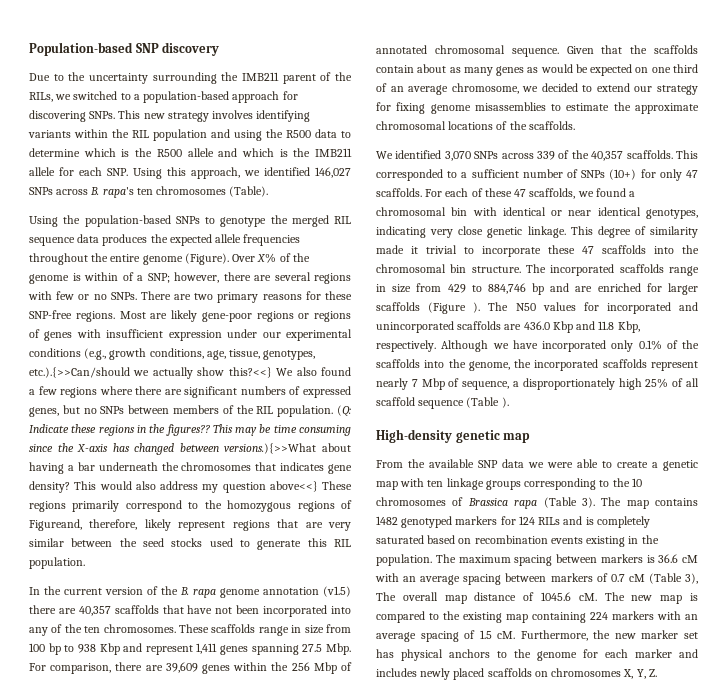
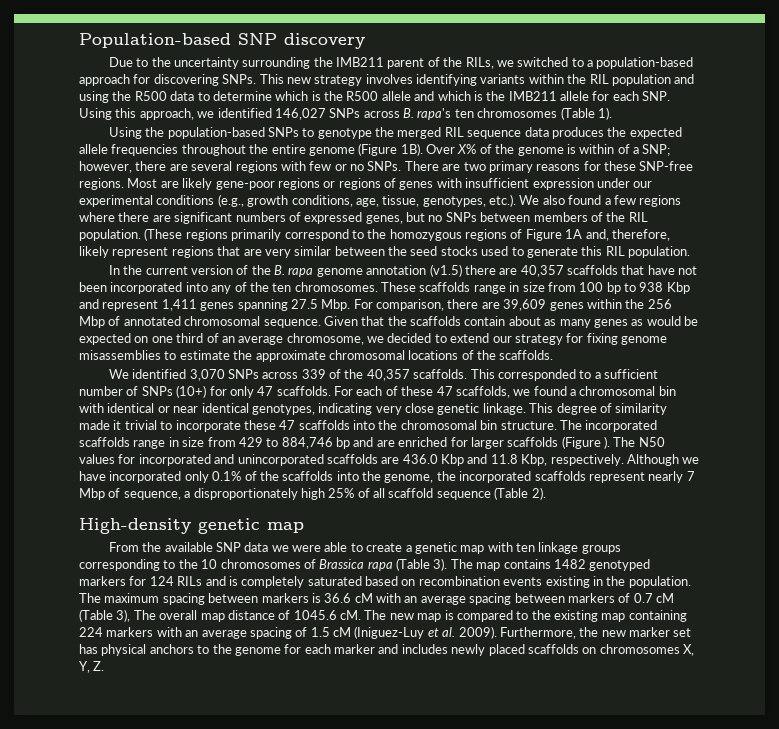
- This new strategy involves identifying variants within the RIL population and using the R500 data to determine which is the R500 allele and which is the IMB211 allele for each SNP. Using this approach, we identified 146,027 SNPs across B. rapa's ten chromosomes (Table).
+ This new strategy involves identifying variants within the RIL population and using the R500 data to determine which is the R500 allele and which is the IMB211 allele for each SNP. Using this approach, we identified 146,027 SNPs across B. rapa's ten chromosomes (Table 1).
- Using the population-based SNPs to genotype the merged RIL sequence data produces the expected allele frequencies throughout the entire genome (Figure).
+ Using the population-based SNPs to genotype the merged RIL sequence data produces the expected allele frequencies throughout the entire genome (Figure 1B).
- Most are likely gene-poor regions or regions of genes with insufficient expression under our experimental conditions (e.g., growth conditions, age, tissue, genotypes, etc.).{>>Can/should we actually show this?<<} We also found a few regions where there are significant numbers of expressed genes, but no SNPs between members of the RIL population.
+ Most are likely gene-poor regions or regions of genes with insufficient expression under our experimental conditions (e.g., growth conditions, age, tissue, genotypes, etc.). We also found a few regions where there are significant numbers of expressed genes, but no SNPs between members of the RIL population.
- (Q: Indicate these regions in the figures?? This may be time consuming since the X-axis has changed between versions.){>>What about having a bar underneath the chromosomes that indicates gene density? This would also address my question above<<} These regions primarily correspond to the homozygous regions of Figureand, therefore, likely represent regions that are very similar between the seed stocks used to generate this RIL population.
+ (These regions primarily correspond to the homozygous regions of Figure 1A and, therefore, likely represent regions that are very similar between the seed stocks used to generate this RIL population.
- Although we have incorporated only 0.1% of the scaffolds into the genome, the incorporated scaffolds represent nearly 7 Mbp of sequence, a disproportionately high 25% of all scaffold sequence (Table ).
+ Although we have incorporated only 0.1% of the scaffolds into the genome, the incorporated scaffolds represent nearly 7 Mbp of sequence, a disproportionately high 25% of all scaffold sequence (Table 2).
- The new map is compared to the existing map containing 224 markers with an average spacing of 1.5 cM.
+ The new map is compared to the existing map containing 224 markers with an average spacing of 1.5 cM (Iniguez-Luy et al. 2009).

